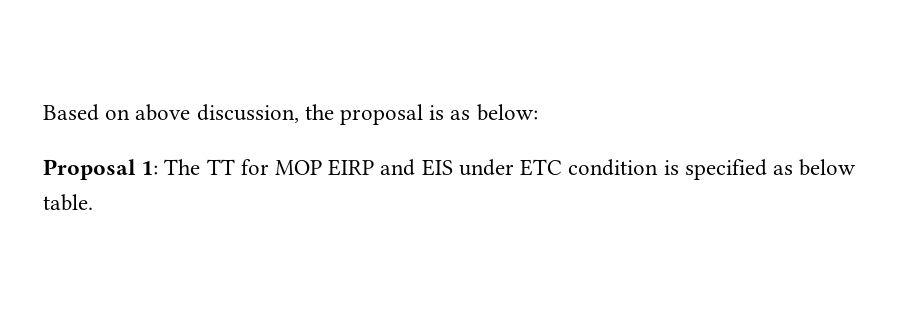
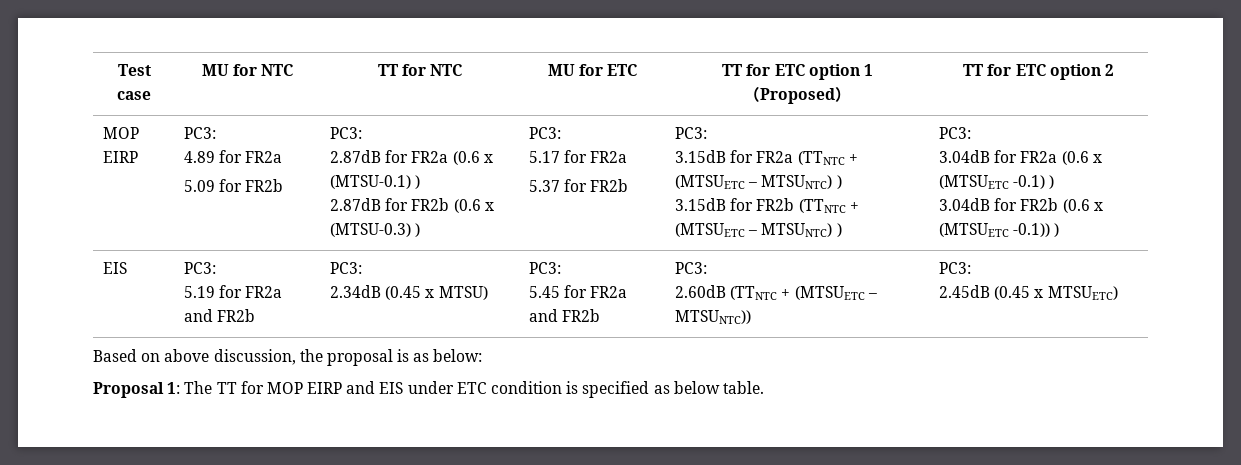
+ Test case | MU for NTC | TT for NTC | MU for ETC | TT for ETC option 1（Proposed） | TT for ETC option 2
+ MOP EIRP | PC3:
+ 4.89 for FR2a
+ 5.09 for FR2b | PC3:
+ 2.87dB for FR2a (0.6 x (MTSU-0.1) )
+ 2.87dB for FR2b (0.6 x (MTSU-0.3) ) | PC3:
+ 5.17 for FR2a
+ 5.37 for FR2b | PC3:
+ 3.15dB for FR2a (TTNTC + (MTSUETC – MTSUNTC) )
+ 3.15dB for FR2b (TTNTC + (MTSUETC – MTSUNTC) ) | PC3:
+ 3.04dB for FR2a (0.6 x (MTSUETC -0.1) )
+ 3.04dB for FR2b (0.6 x (MTSUETC -0.1)) )
+ EIS | PC3:
+ 5.19 for FR2a and FR2b | PC3:
+ 2.34dB (0.45 x MTSU) | PC3:
+ 5.45 for FR2a and FR2b | PC3:
+ 2.60dB (TTNTC + (MTSUETC – MTSUNTC)) | PC3:
+ 2.45dB (0.45 x MTSUETC)

